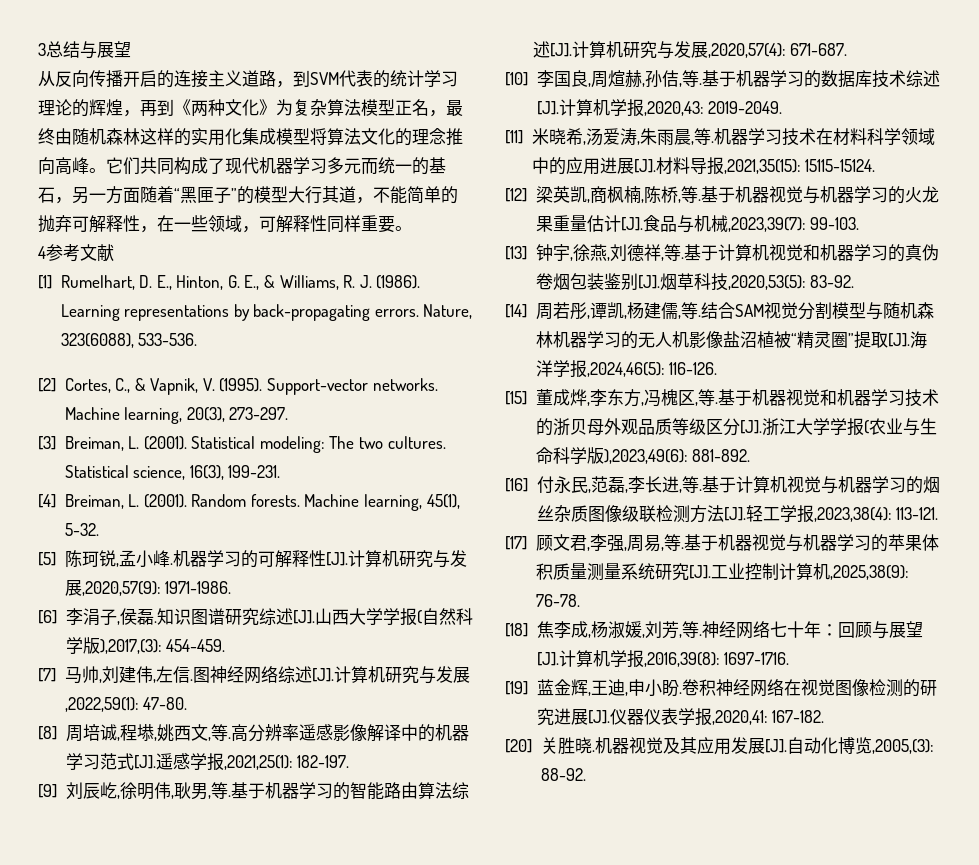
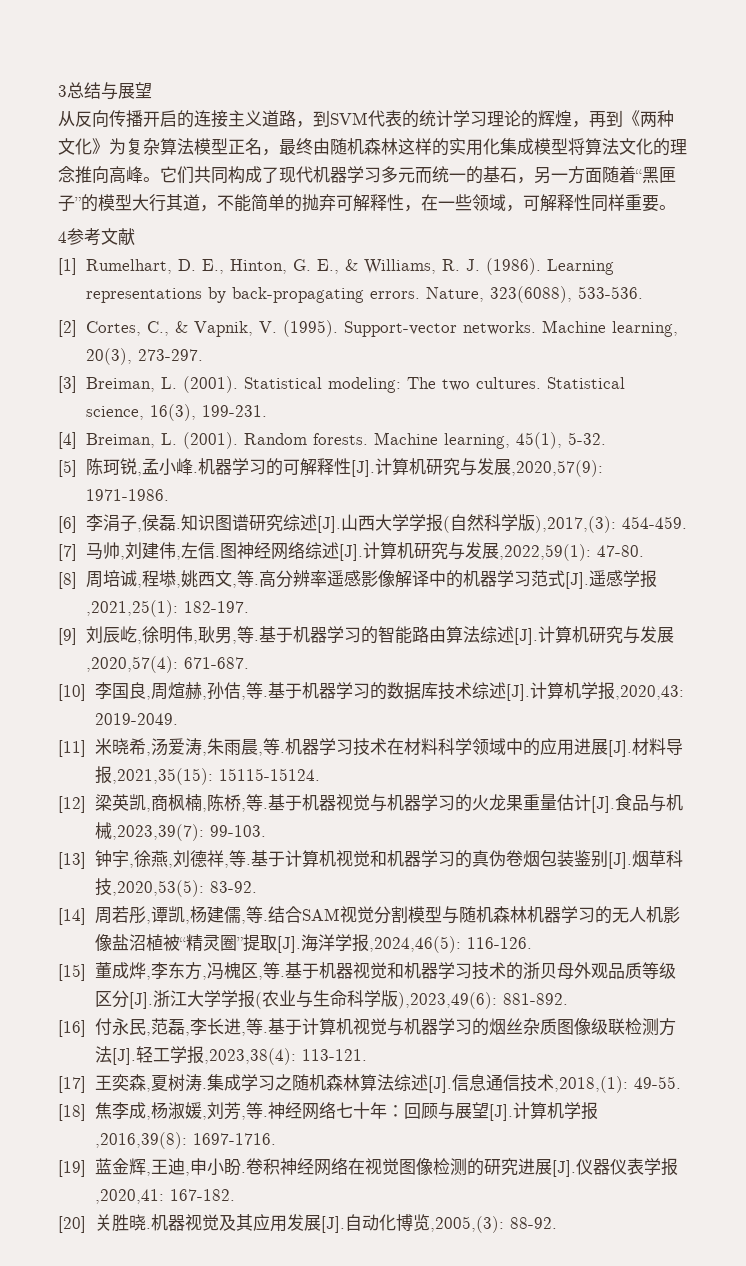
- [17]顾文君,李强,周易,等.基于机器视觉与机器学习的苹果体积质量测量系统研究[J].工业控制计算机,2025,38(9): 76-78.
+ [17]王奕森,夏树涛.集成学习之随机森林算法综述[J].信息通信技术,2018,(1): 49-55.

